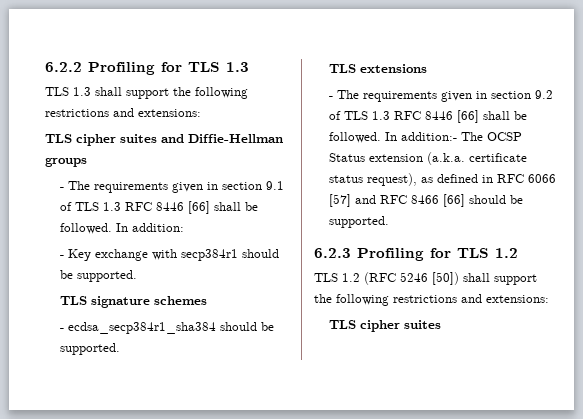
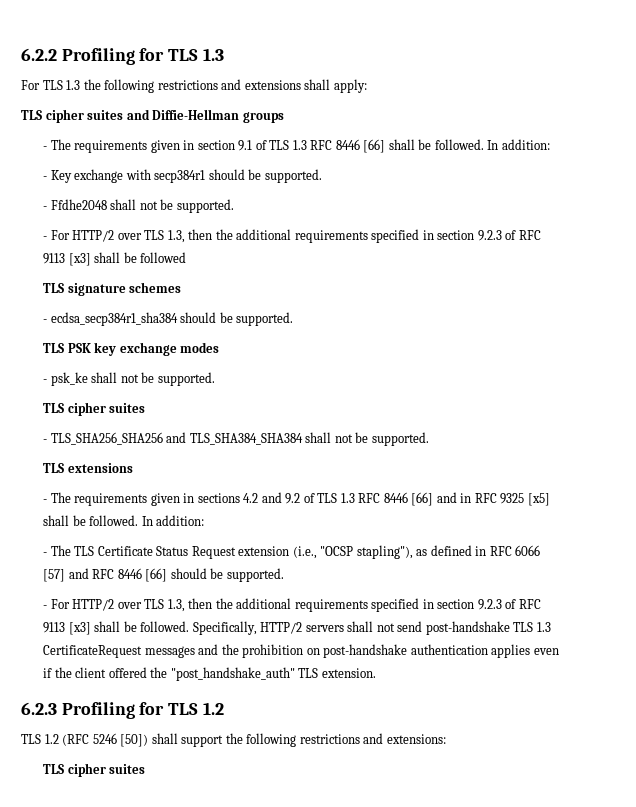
- TLS 1.3 shall support the following restrictions and extensions:
+ For TLS 1.3 the following restrictions and extensions shall apply:
+ - Ffdhe2048 shall not be supported.
+ - For HTTP/2 over TLS 1.3, then the additional requirements specified in section 9.2.3 of RFC 9113 [x3] shall be followed
+ TLS PSK key exchange modes
+ - psk_ke shall not be supported.
+ TLS cipher suites
+ - TLS_SHA256_SHA256 and TLS_SHA384_SHA384 shall not be supported.
- - The requirements given in section 9.2 of TLS 1.3 RFC 8446 [66] shall be followed. In addition:- The OCSP Status extension (a.k.a. certificate status request), as defined in RFC 6066 [57] and RFC 8466 [66] should be supported.
+ - The requirements given in sections 4.2 and 9.2 of TLS 1.3 RFC 8446 [66] and in RFC 9325 [x5] shall be followed. In addition:
+ - The TLS Certificate Status Request extension (i.e., "OCSP stapling"), as defined in RFC 6066 [57] and RFC 8446 [66] should be supported.
+ - For HTTP/2 over TLS 1.3, then the additional requirements specified in section 9.2.3 of RFC 9113 [x3] shall be followed. Specifically, HTTP/2 servers shall not send post-handshake TLS 1.3 CertificateRequest messages and the prohibition on post-handshake authentication applies even if the client offered the "post_handshake_auth" TLS extension.

